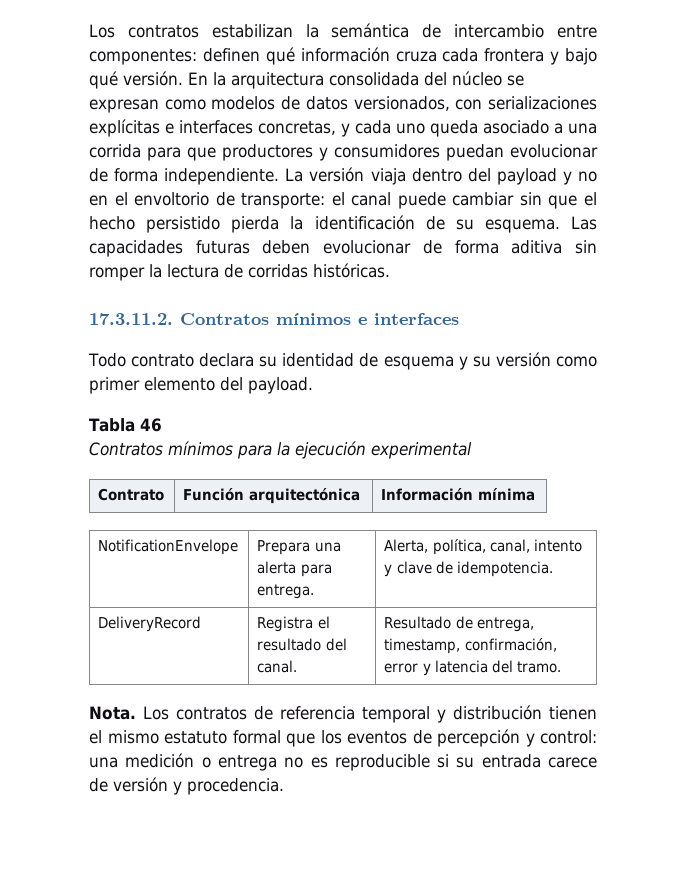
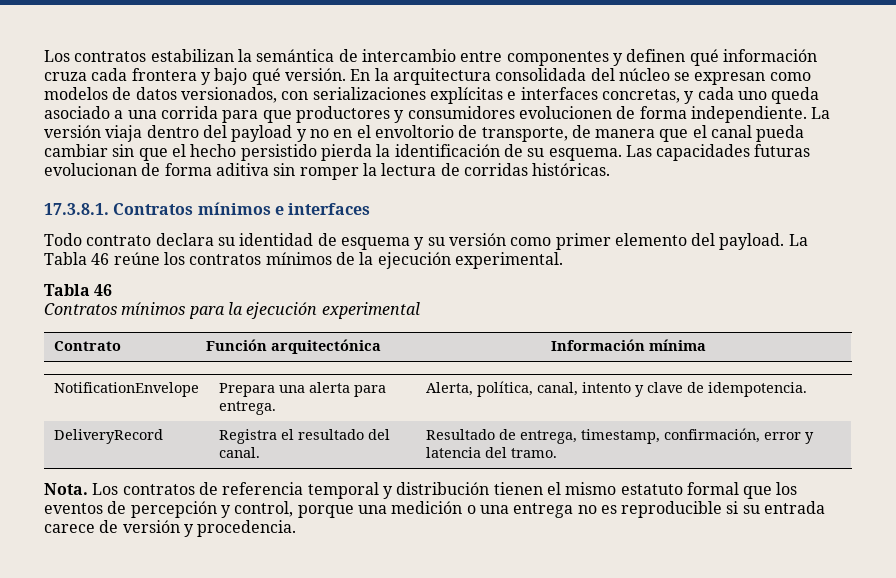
- Los contratos estabilizan la semántica de intercambio entre componentes: definen qué información cruza cada frontera y bajo qué versión.
+ Los contratos estabilizan la semántica de intercambio entre componentes y definen qué información cruza cada frontera y bajo qué versión.
- En la arquitectura consolidada del núcleo se expresan como modelos de datos versionados, con serializaciones explícitas e interfaces concretas, y cada uno queda asociado a una corrida para que productores y consumidores puedan evolucionar de forma independiente.
+ En la arquitectura consolidada del núcleo se expresan como modelos de datos versionados, con serializaciones explícitas e interfaces concretas, y cada uno queda asociado a una corrida para que productores y consumidores evolucionen de forma independiente.
- La versión viaja dentro del payload y no en el envoltorio de transporte: el canal puede cambiar sin que el hecho persistido pierda la identificación de su esquema.
+ La versión viaja dentro del payload y no en el envoltorio de transporte, de manera que el canal pueda cambiar sin que el hecho persistido pierda la identificación de su esquema.
- Las capacidades futuras deben evolucionar de forma aditiva sin romper la lectura de corridas históricas.
+ Las capacidades futuras evolucionan de forma aditiva sin romper la lectura de corridas históricas.
- 17.3.11.2. Contratos mínimos e interfaces
+ 17.3.8.1. Contratos mínimos e interfaces
+ La Tabla 46 reúne los contratos mínimos de la ejecución experimental.
- Los contratos de referencia temporal y distribución tienen el mismo estatuto formal que los eventos de percepción y control: una medición o entrega no es reproducible si su entrada carece de versión y procedencia.
+ Los contratos de referencia temporal y distribución tienen el mismo estatuto formal que los eventos de percepción y control, porque una medición o una entrega no es reproducible si su entrada carece de versión y procedencia.

